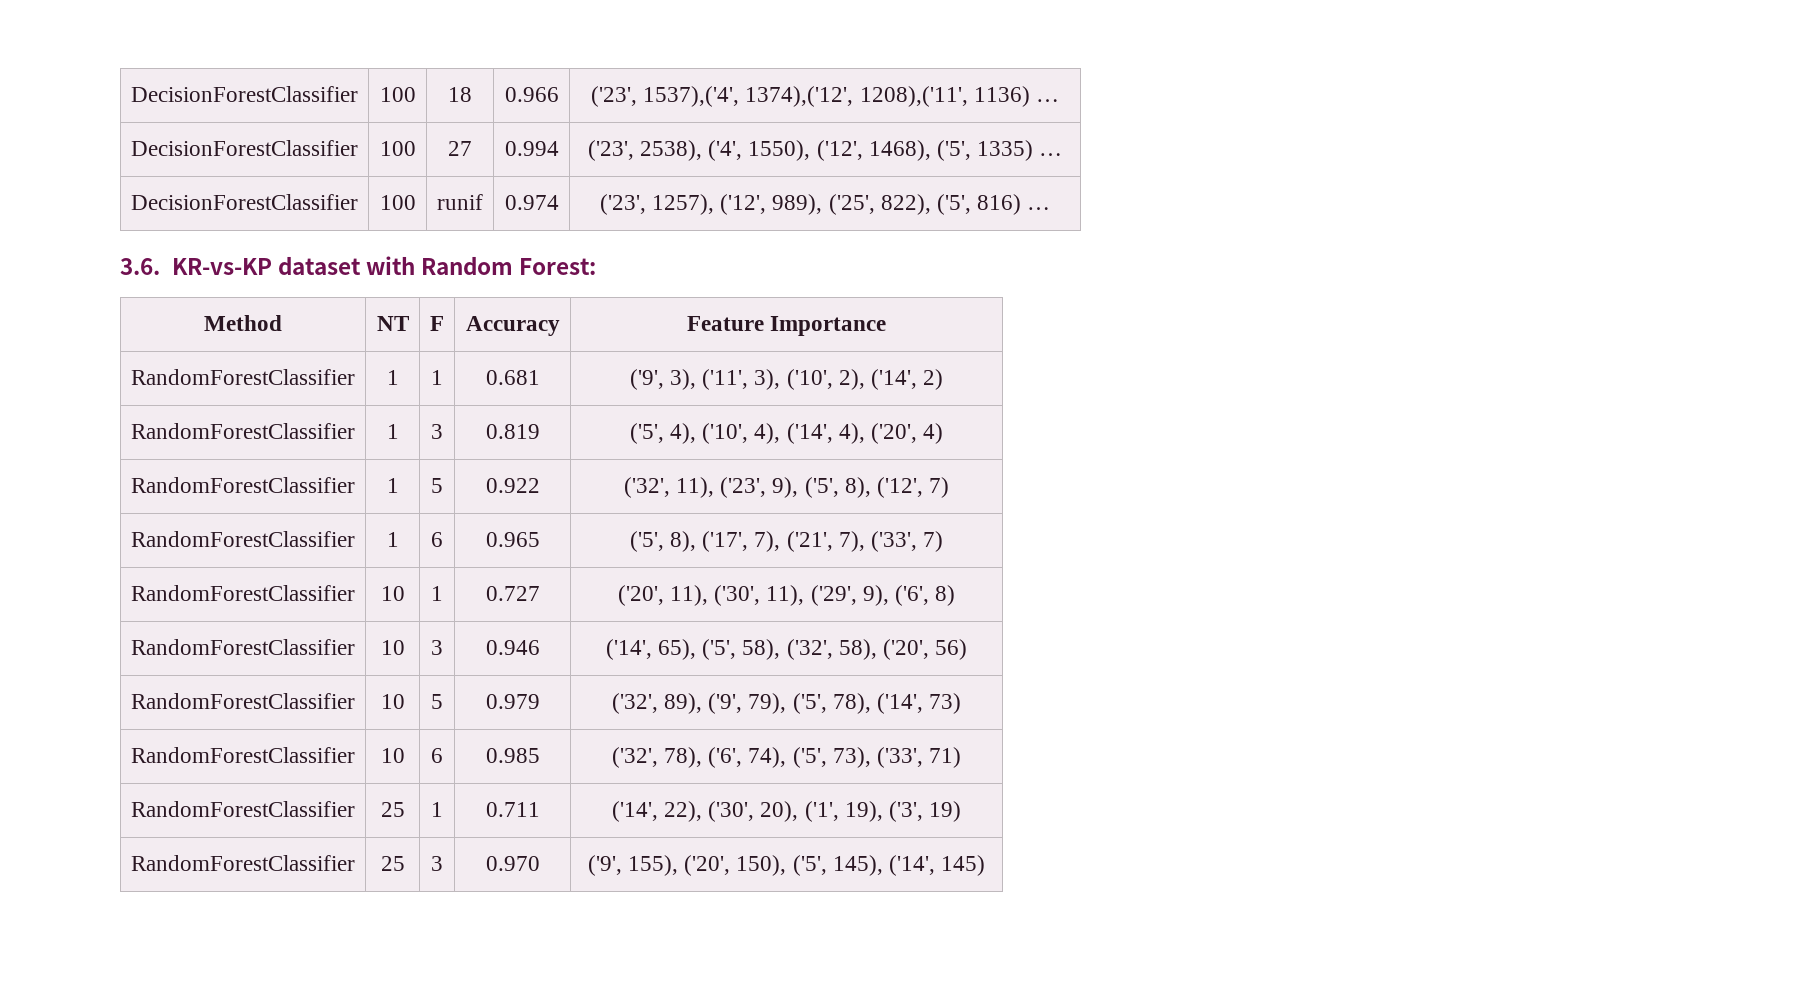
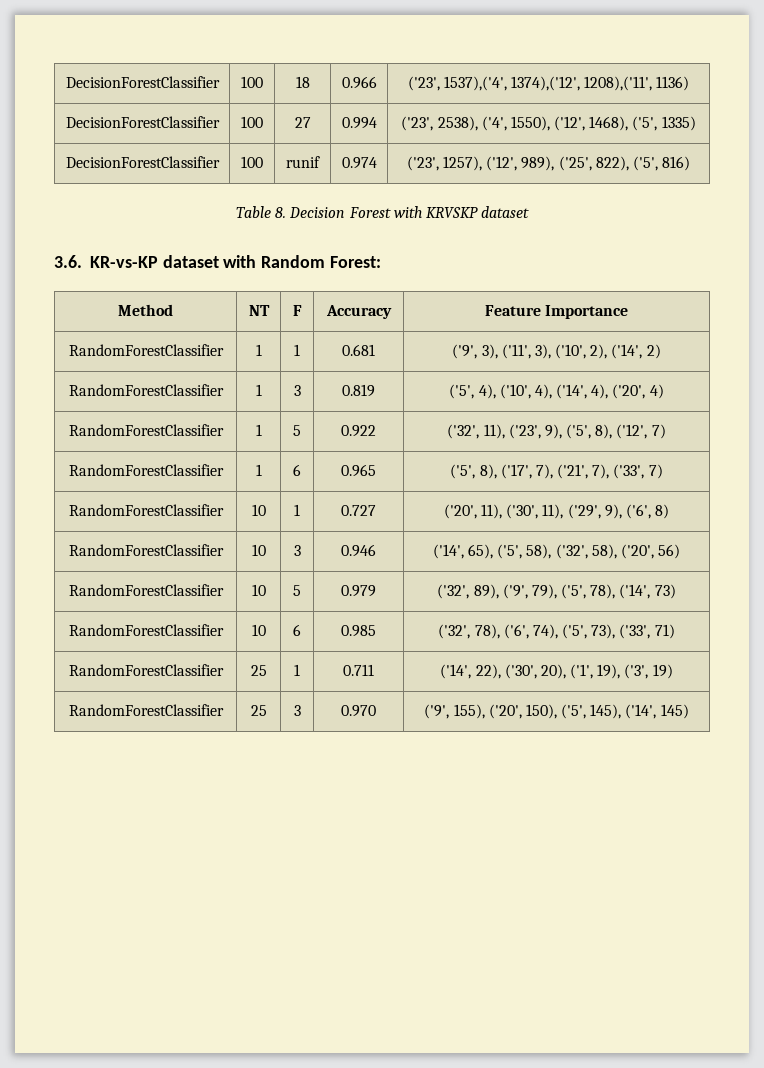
- DecisionForestClassifier | 100 | 18 | 0.966 | ('23', 1537),('4', 1374),('12', 1208),('11', 1136) …
+ DecisionForestClassifier | 100 | 18 | 0.966 | ('23', 1537),('4', 1374),('12', 1208),('11', 1136)
- DecisionForestClassifier | 100 | 27 | 0.994 | ('23', 2538), ('4', 1550), ('12', 1468), ('5', 1335) …
+ DecisionForestClassifier | 100 | 27 | 0.994 | ('23', 2538), ('4', 1550), ('12', 1468), ('5', 1335)
- DecisionForestClassifier | 100 | runif | 0.974 | ('23', 1257), ('12', 989), ('25', 822), ('5', 816) …
+ DecisionForestClassifier | 100 | runif | 0.974 | ('23', 1257), ('12', 989), ('25', 822), ('5', 816)
+ Table 8. Decision Forest with KRVSKP dataset

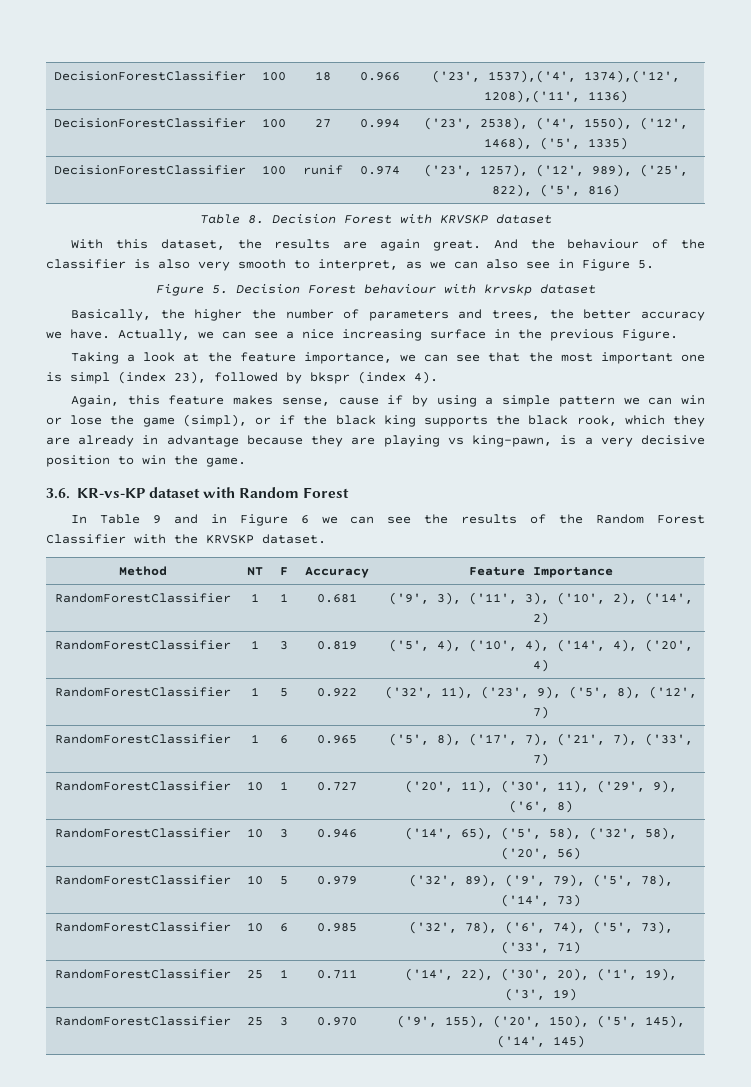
+ With this dataset, the results are again great. And the behaviour of the classifier is also very smooth to interpret, as we can also see in Figure 5.
+ Figure 5. Decision Forest behaviour with krvskp dataset
+ Basically, the higher the number of parameters and trees, the better accuracy we have. Actually, we can see a nice increasing surface in the previous Figure.
+ Taking a look at the feature importance, we can see that the most important one is simpl (index 23), followed by bkspr (index 4).
+ Again, this feature makes sense, cause if by using a simple pattern we can win or lose the game (simpl), or if the black king supports the black rook, which they are already in advantage because they are playing vs king-pawn, is a very decisive position to win the game.
- 3.6. KR-vs-KP dataset with Random Forest:
+ 3.6. KR-vs-KP dataset with Random Forest
+ In Table 9 and in Figure 6 we can see the results of the Random Forest Classifier with the KRVSKP dataset.

